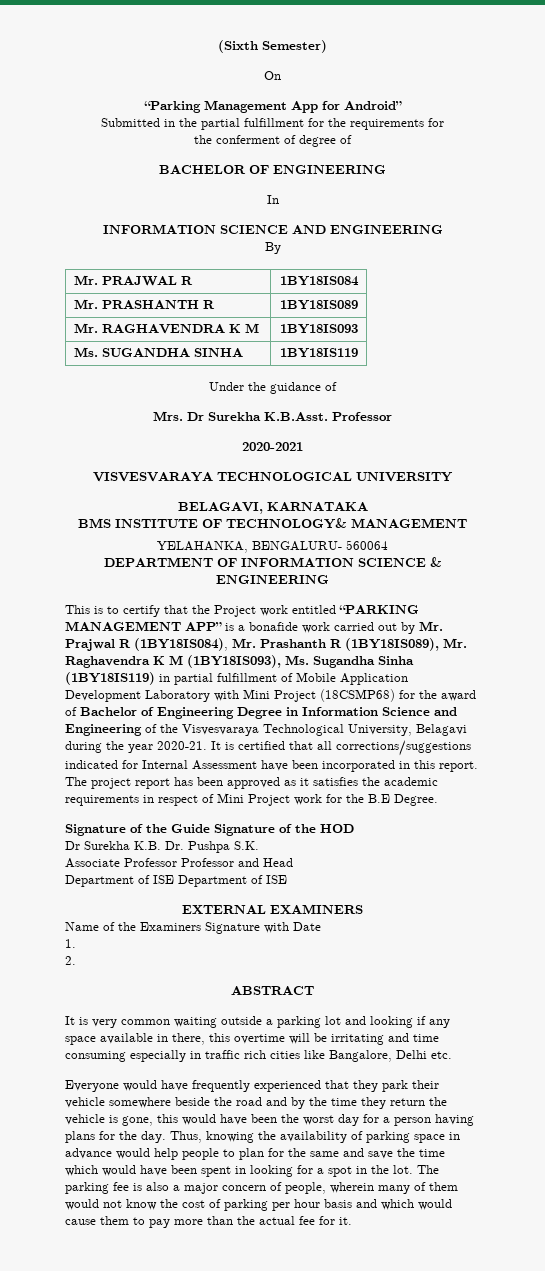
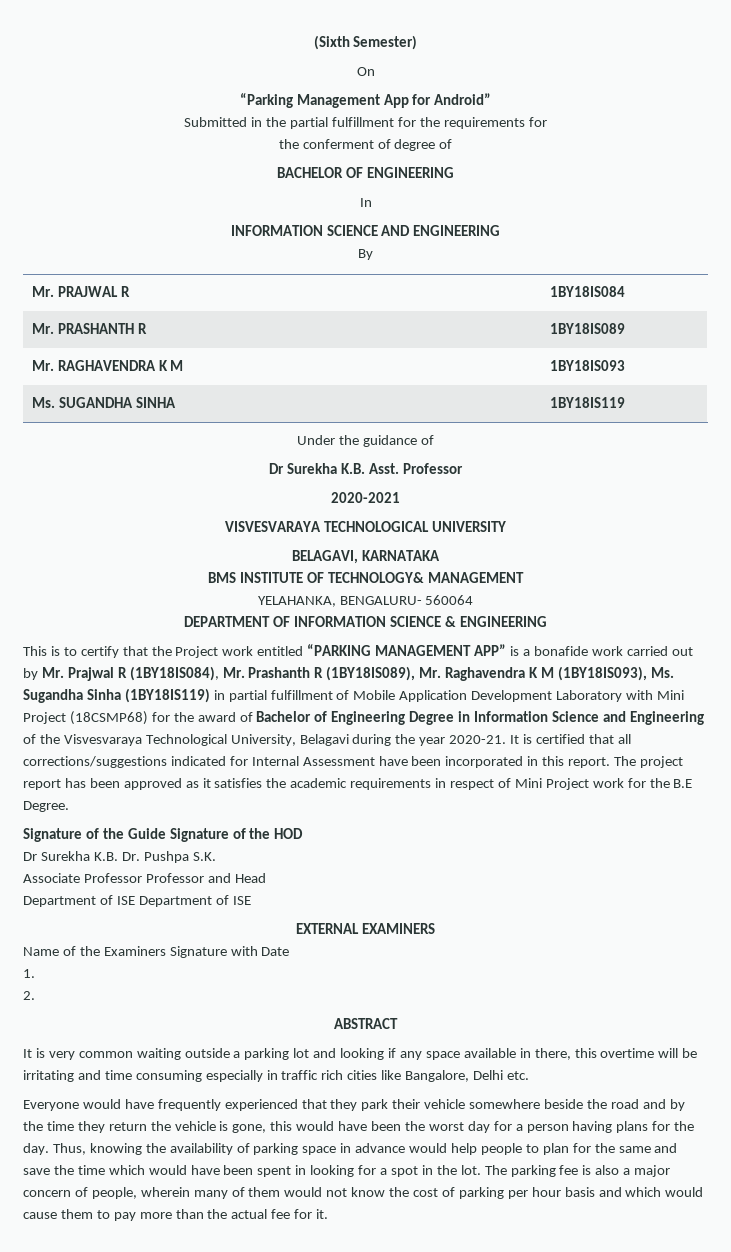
- Mrs. Dr Surekha K.B.Asst. Professor
+ Dr Surekha K.B. Asst. Professor

